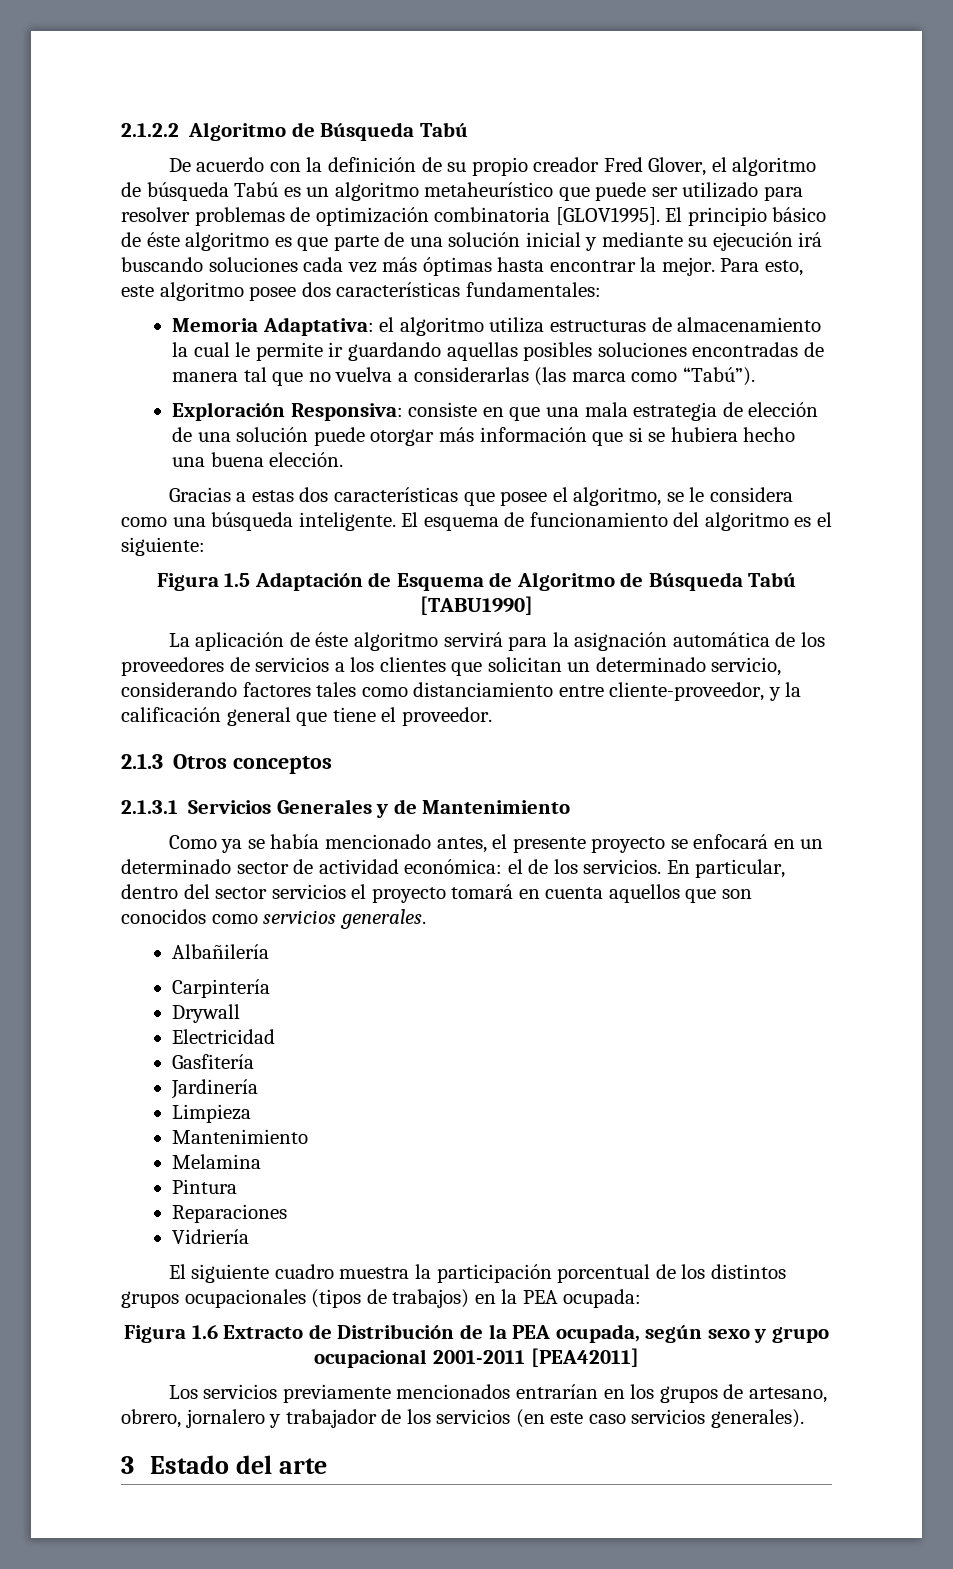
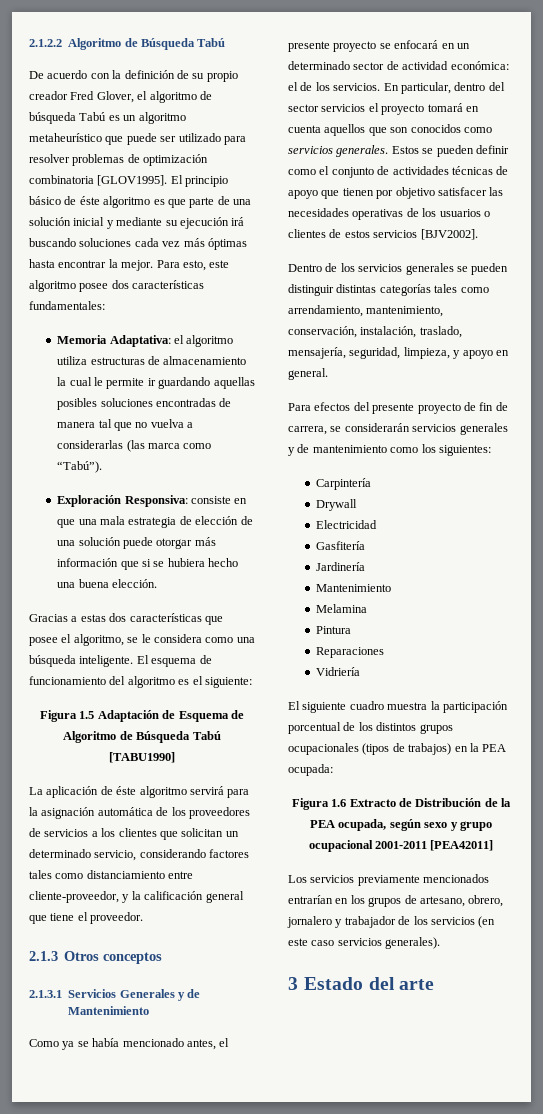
- En particular, dentro del sector servicios el proyecto tomará en cuenta aquellos que son conocidos como servicios generales.
- Albañilería
+ En particular, dentro del sector servicios el proyecto tomará en cuenta aquellos que son conocidos como servicios generales. Estos se pueden definir como el conjunto de actividades técnicas de apoyo que tienen por objetivo satisfacer las necesidades operativas de los usuarios o clientes de estos servicios [BJV2002].
+ Dentro de los servicios generales se pueden distinguir distintas categorías tales como arrendamiento, mantenimiento, conservación, instalación, traslado, mensajería, seguridad, limpieza, y apoyo en general.
+ Para efectos del presente proyecto de fin de carrera, se considerarán servicios generales y de mantenimiento como los siguientes:
- Limpieza

